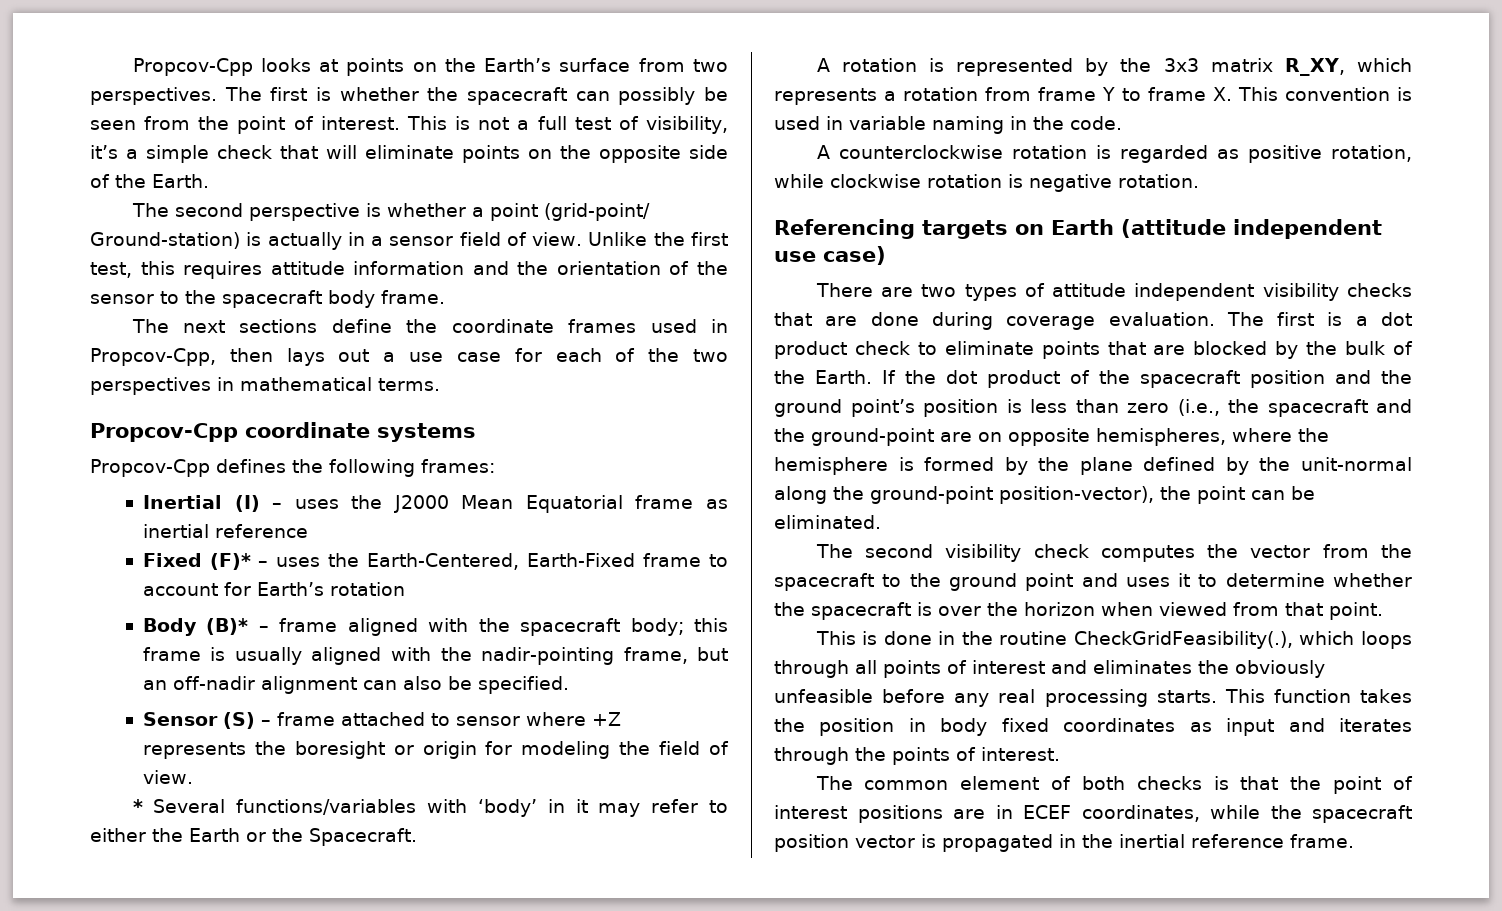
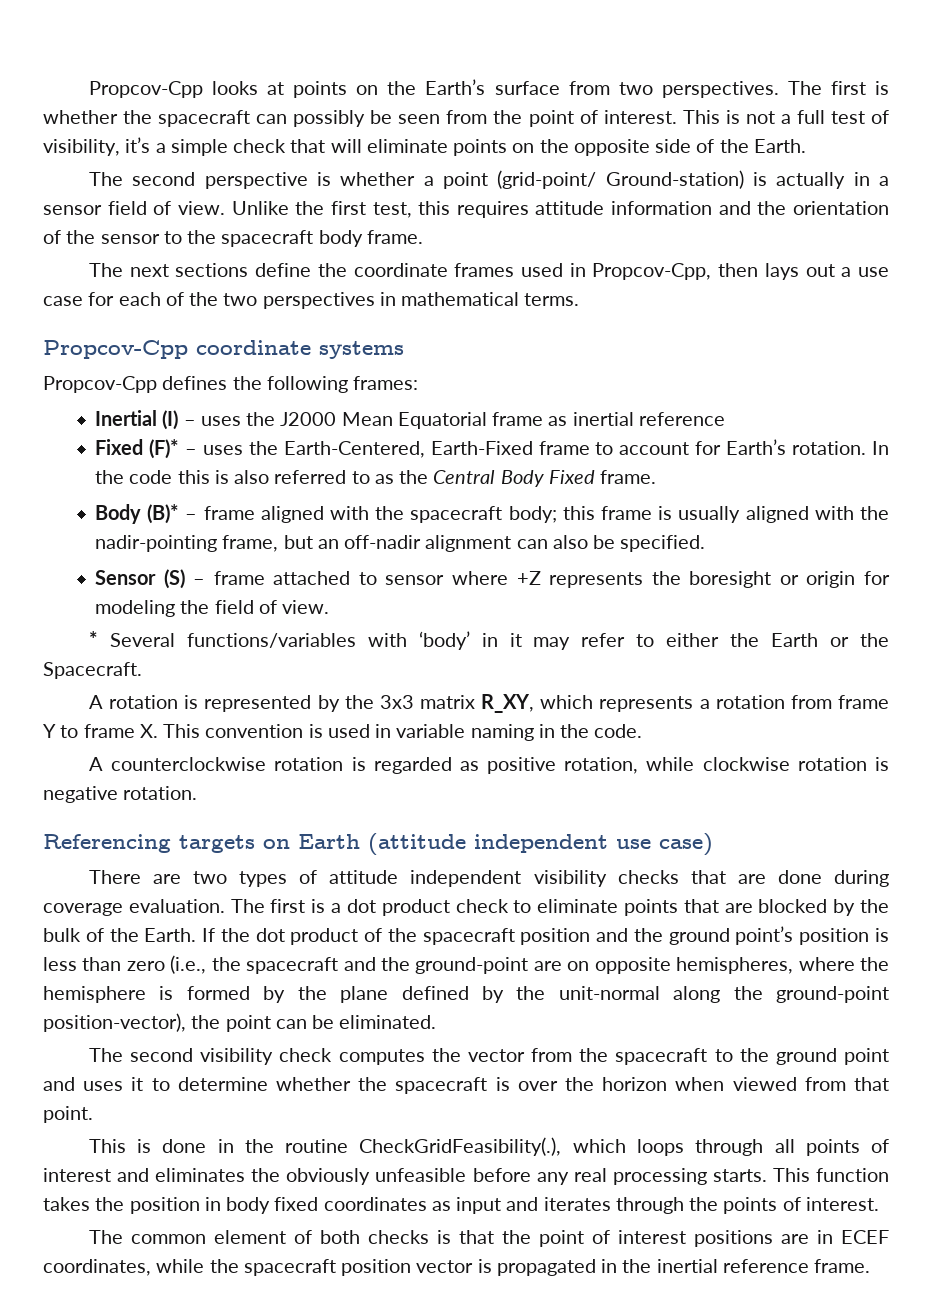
- Fixed (F)* – uses the Earth-Centered, Earth-Fixed frame to account for Earth’s rotation
+ Fixed (F)* – uses the Earth-Centered, Earth-Fixed frame to account for Earth’s rotation. In the code this is also referred to as the Central Body Fixed frame.

